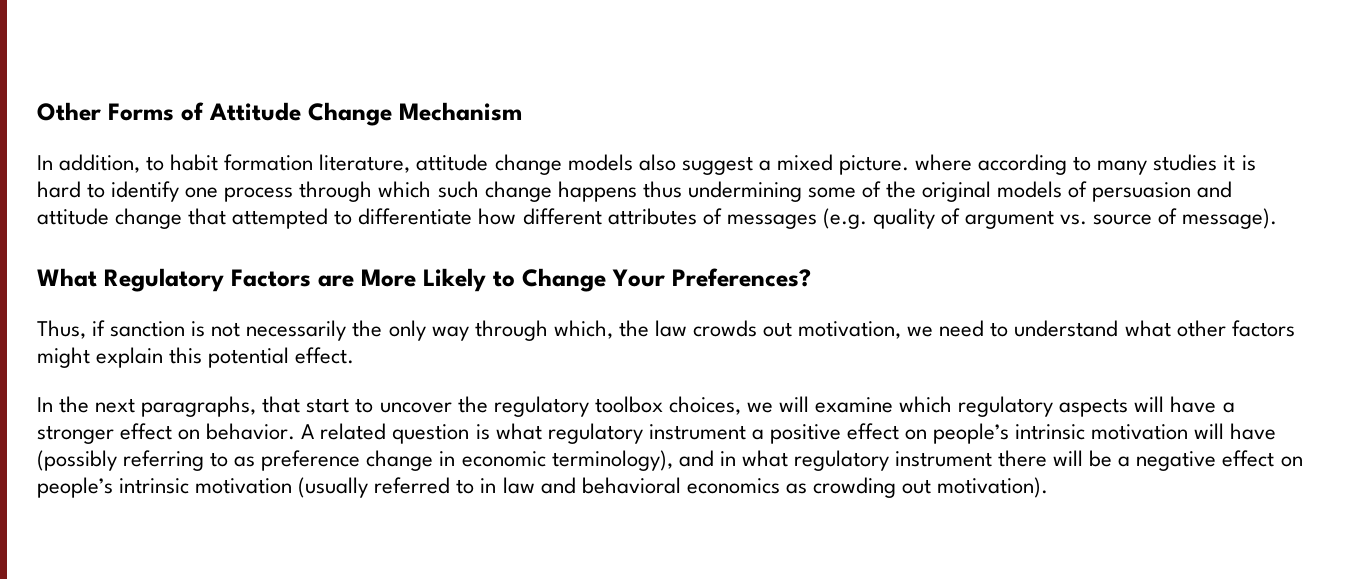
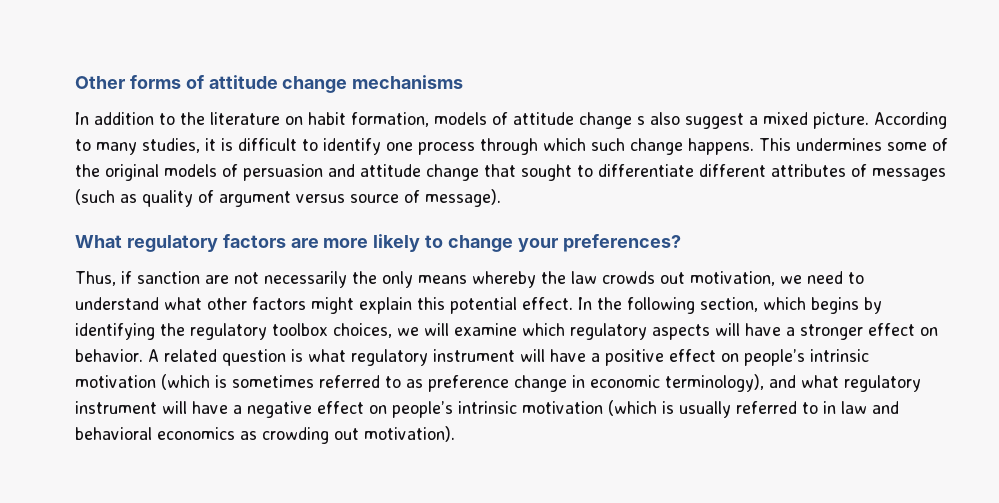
- Other Forms of Attitude Change Mechanism
- In addition, to habit formation literature, attitude change models also suggest a mixed picture. where according to many studies it is hard to identify one process through which such change happens thus undermining some of the original models of persuasion and attitude change that attempted to differentiate how different attributes of messages (e.g. quality of argument vs. source of message).
+ Other forms of attitude change mechanisms
+ In addition to the literature on habit formation, models of attitude change s also suggest a mixed picture. According to many studies, it is difficult to identify one process through which such change happens. This undermines some of the original models of persuasion and attitude change that sought to differentiate different attributes of messages (such as quality of argument versus source of message).
- What Regulatory Factors are More Likely to Change Your Preferences?
+ What regulatory factors are more likely to change your preferences?
- Thus, if sanction is not necessarily the only way through which, the law crowds out motivation, we need to understand what other factors might explain this potential effect.
- In the next paragraphs, that start to uncover the regulatory toolbox choices, we will examine which regulatory aspects will have a stronger effect on behavior.
+ Thus, if sanction are not necessarily the only means whereby the law crowds out motivation, we need to understand what other factors might explain this potential effect. In the following section, which begins by identifying the regulatory toolbox choices, we will examine which regulatory aspects will have a stronger effect on behavior.
- A related question is what regulatory instrument a positive effect on people’s intrinsic motivation will have (possibly referring to as preference change in economic terminology), and in what regulatory instrument there will be a negative effect on people’s intrinsic motivation (usually referred to in law and behavioral economics as crowding out motivation).
+ A related question is what regulatory instrument will have a positive effect on people’s intrinsic motivation (which is sometimes referred to as preference change in economic terminology), and what regulatory instrument will have a negative effect on people’s intrinsic motivation (which is usually referred to in law and behavioral economics as crowding out motivation).

